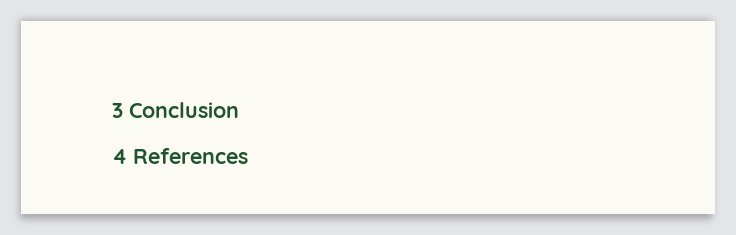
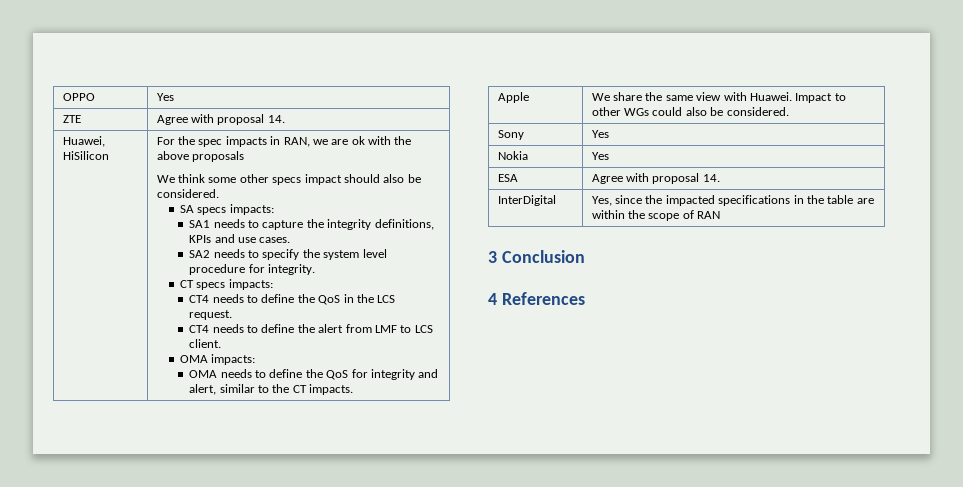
+ OPPO | Yes
+ ZTE | Agree with proposal 14.
+ Huawei, HiSilicon | For the spec impacts in RAN, we are ok with the above proposals
+ We think some other specs impact should also be considered.
+ SA specs impacts:
+ SA1 needs to capture the integrity definitions, KPIs and use cases.
+ SA2 needs to specify the system level procedure for integrity.
+ CT specs impacts:
+ CT4 needs to define the QoS in the LCS request.
+ CT4 needs to define the alert from LMF to LCS client.
+ OMA impacts:
+ OMA needs to define the QoS for integrity and alert, similar to the CT impacts.
+ Apple | We share the same view with Huawei. Impact to other WGs could also be considered.
+ Sony | Yes
+ Nokia | Yes
+ ESA | Agree with proposal 14.
+ InterDigital | Yes, since the impacted specifications in the table are within the scope of RAN

